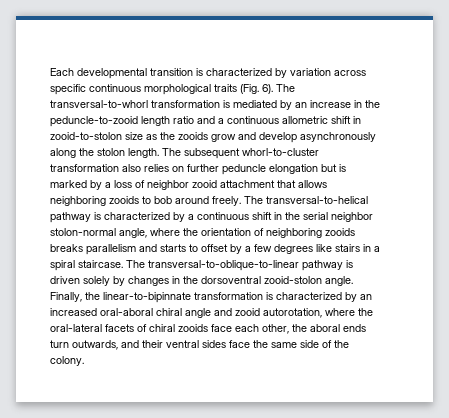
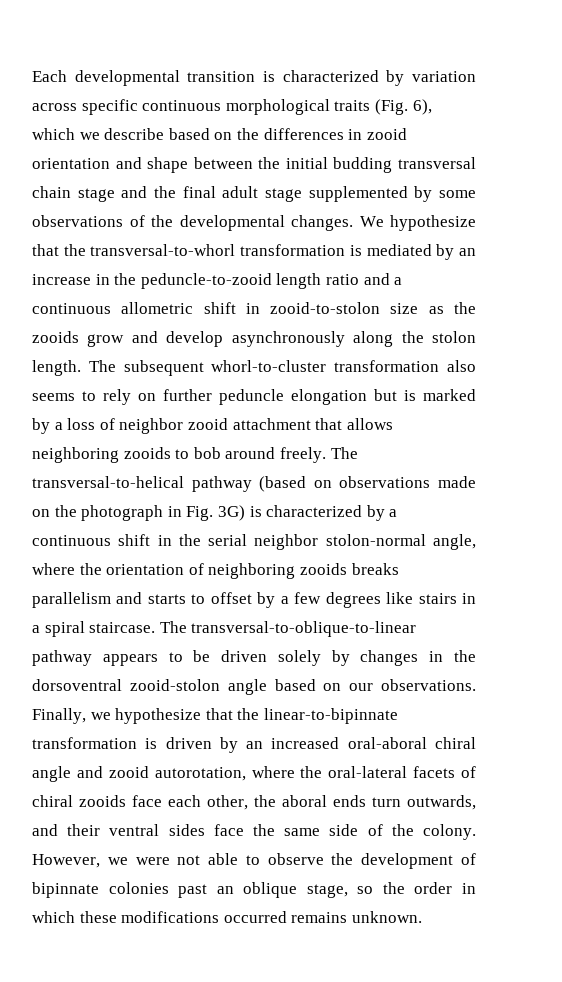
- Each developmental transition is characterized by variation across specific continuous morphological traits (Fig. 6). The transversal-to-whorl transformation is mediated by an increase in the peduncle-to-zooid length ratio and a continuous allometric shift in zooid-to-stolon size as the zooids grow and develop asynchronously along the stolon length.
+ Each developmental transition is characterized by variation across specific continuous morphological traits (Fig. 6), which we describe based on the differences in zooid orientation and shape between the initial budding transversal chain stage and the final adult stage supplemented by some observations of the developmental changes. We hypothesize that the transversal-to-whorl transformation is mediated by an increase in the peduncle-to-zooid length ratio and a continuous allometric shift in zooid-to-stolon size as the zooids grow and develop asynchronously along the stolon length.
- The subsequent whorl-to-cluster transformation also relies on further peduncle elongation but is marked by a loss of neighbor zooid attachment that allows neighboring zooids to bob around freely.
+ The subsequent whorl-to-cluster transformation also seems to rely on further peduncle elongation but is marked by a loss of neighbor zooid attachment that allows neighboring zooids to bob around freely.
- The transversal-to-helical pathway is characterized by a continuous shift in the serial neighbor stolon-normal angle, where the orientation of neighboring zooids breaks parallelism and starts to offset by a few degrees like stairs in a spiral staircase.
+ The transversal-to-helical pathway (based on observations made on the photograph in Fig. 3G) is characterized by a continuous shift in the serial neighbor stolon-normal angle, where the orientation of neighboring zooids breaks parallelism and starts to offset by a few degrees like stairs in a spiral staircase.
- The transversal-to-oblique-to-linear pathway is driven solely by changes in the dorsoventral zooid-stolon angle. Finally, the linear-to-bipinnate transformation is characterized by an increased oral-aboral chiral angle and zooid autorotation, where the oral-lateral facets of chiral zooids face each other, the aboral ends turn outwards, and their ventral sides face the same side of the colony.
+ The transversal-to-oblique-to-linear pathway appears to be driven solely by changes in the dorsoventral zooid-stolon angle based on our observations. Finally, we hypothesize that the linear-to-bipinnate transformation is driven by an increased oral-aboral chiral angle and zooid autorotation, where the oral-lateral facets of chiral zooids face each other, the aboral ends turn outwards, and their ventral sides face the same side of the colony.
+ However, we were not able to observe the development of bipinnate colonies past an oblique stage, so the order in which these modifications occurred remains unknown.

